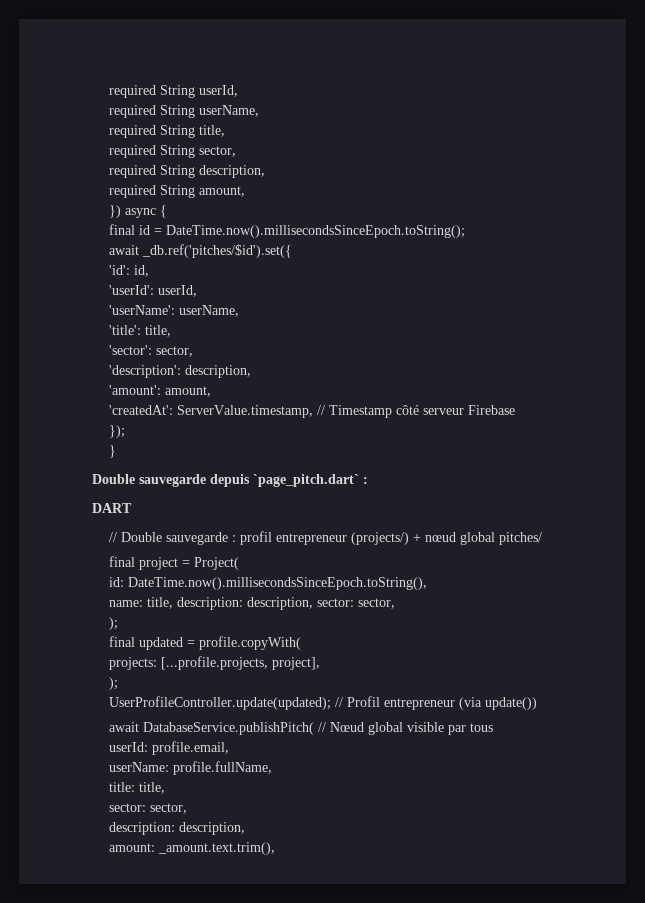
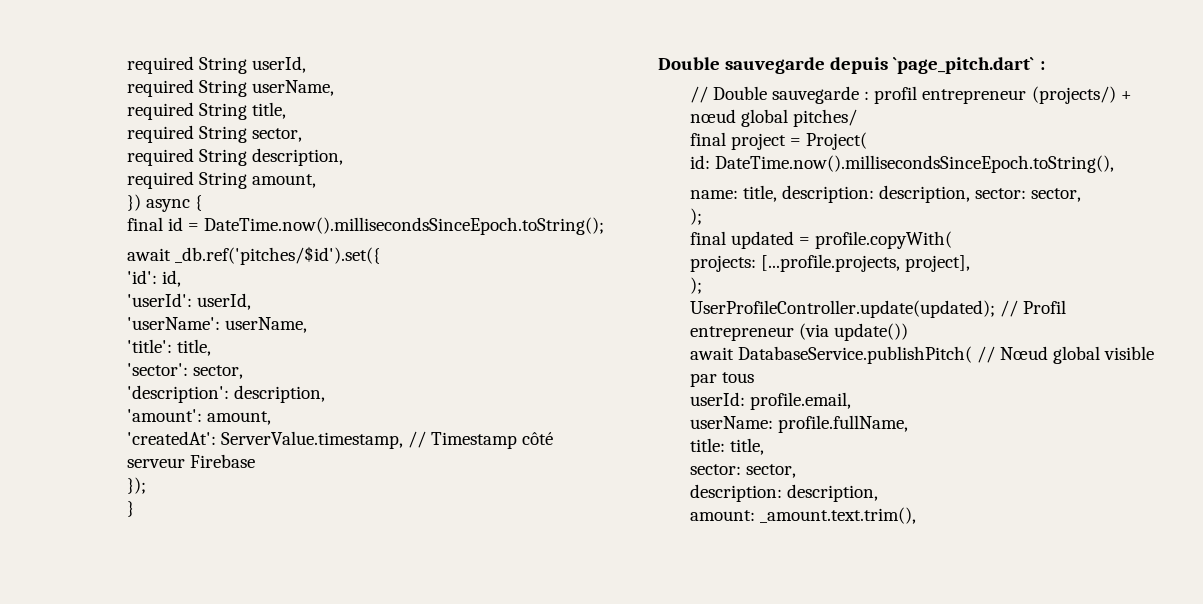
- DART

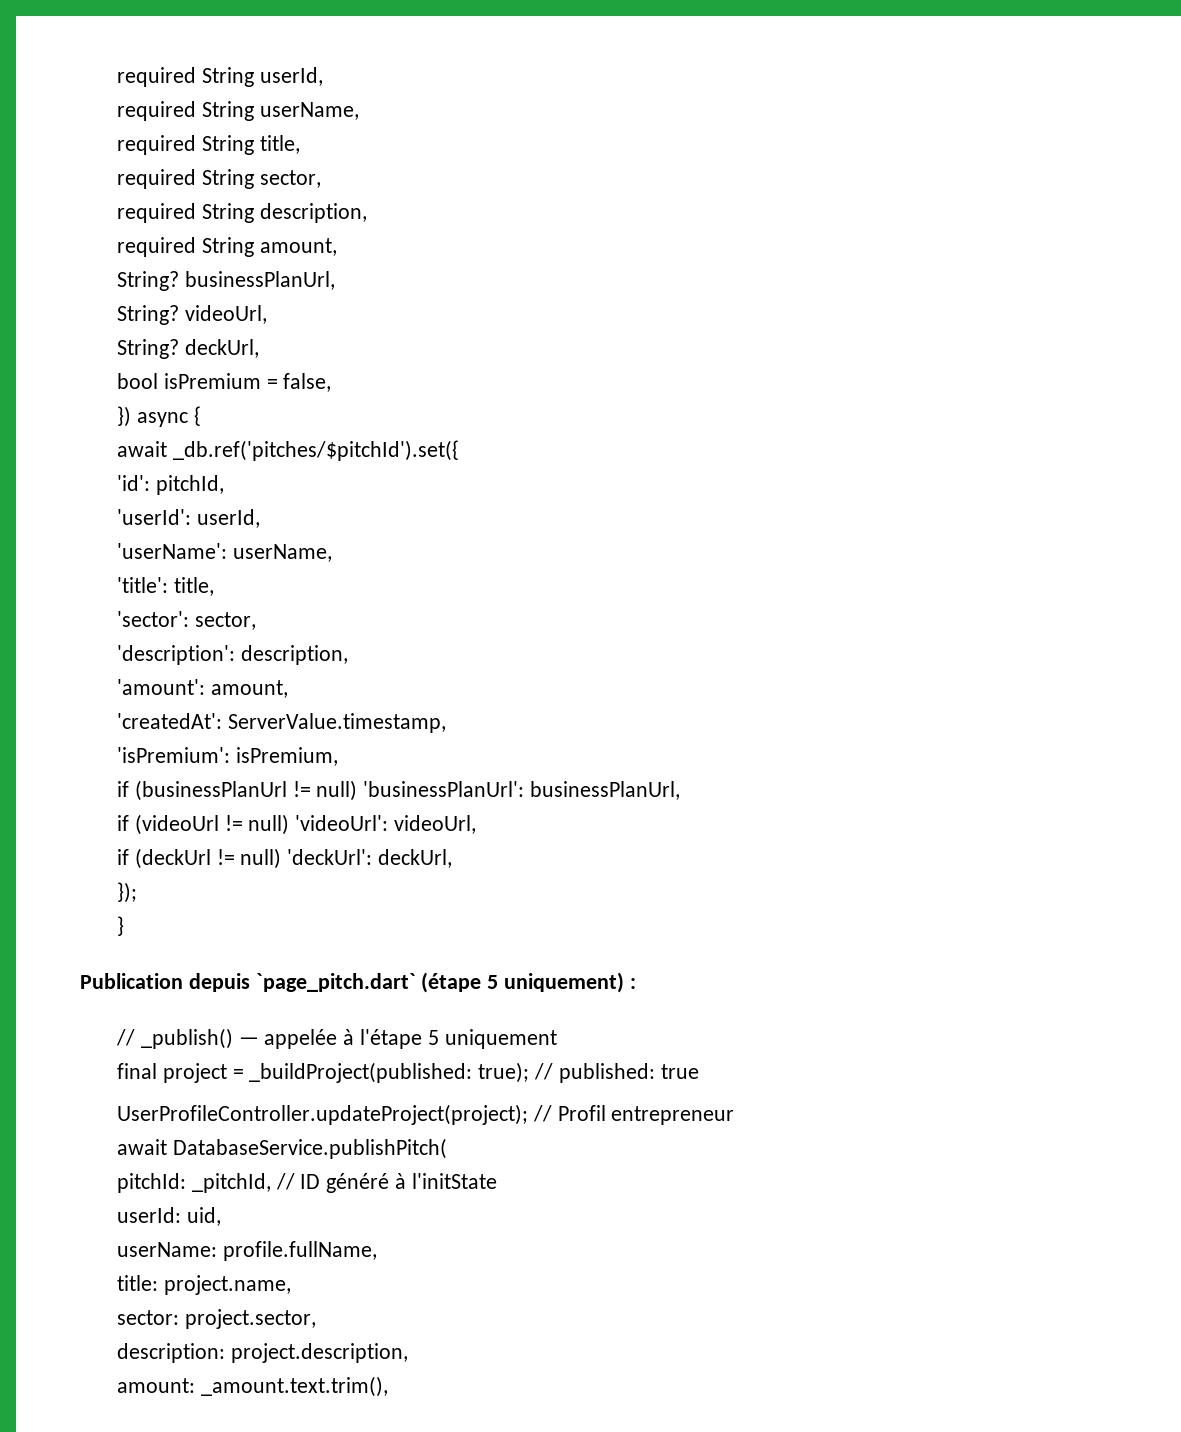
+ String? businessPlanUrl,
+ String? videoUrl,
+ String? deckUrl,
+ bool isPremium = false,
- final id = DateTime.now().millisecondsSinceEpoch.toString();
- await _db.ref('pitches/$id').set({
+ await _db.ref('pitches/$pitchId').set({
- 'id': id,
+ 'id': pitchId,
- 'createdAt': ServerValue.timestamp, // Timestamp côté serveur Firebase
+ 'createdAt': ServerValue.timestamp,
+ 'isPremium': isPremium,
+ if (businessPlanUrl != null) 'businessPlanUrl': businessPlanUrl,
+ if (videoUrl != null) 'videoUrl': videoUrl,
+ if (deckUrl != null) 'deckUrl': deckUrl,
  });
  }
- Double sauvegarde depuis `page_pitch.dart` :
- // Double sauvegarde : profil entrepreneur (projects/) + nœud global pitches/
- final project = Project(
- id: DateTime.now().millisecondsSinceEpoch.toString(),
- name: title, description: description, sector: sector,
- );
- final updated = profile.copyWith(
- projects: [...profile.projects, project],
- );
- UserProfileController.update(updated); // Profil entrepreneur (via update())
+ Publication depuis `page_pitch.dart` (étape 5 uniquement) :
+ // _publish() — appelée à l'étape 5 uniquement
+ final project = _buildProject(published: true); // published: true
+ UserProfileController.updateProject(project); // Profil entrepreneur
- await DatabaseService.publishPitch( // Nœud global visible par tous
+ await DatabaseService.publishPitch(
+ pitchId: _pitchId, // ID généré à l'initState
- userId: profile.email,
+ userId: uid,
- title: title,
- sector: sector,
- description: description,
+ title: project.name,
+ sector: project.sector,
+ description: project.description,

